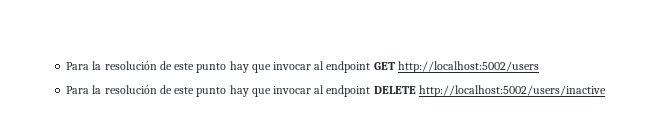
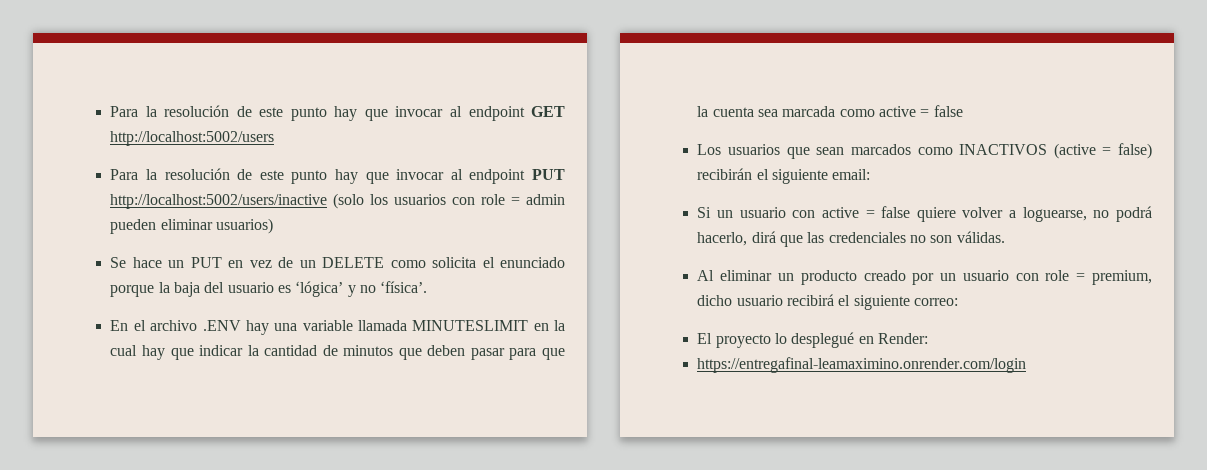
- Para la resolución de este punto hay que invocar al endpoint DELETE http://localhost:5002/users/inactive
+ Para la resolución de este punto hay que invocar al endpoint PUT http://localhost:5002/users/inactive (solo los usuarios con role = admin pueden eliminar usuarios)
+ Se hace un PUT en vez de un DELETE como solicita el enunciado porque la baja del usuario es ‘lógica’ y no ‘física’.
+ En el archivo .ENV hay una variable llamada MINUTESLIMIT en la cual hay que indicar la cantidad de minutos que deben pasar para que la cuenta sea marcada como active = false
+ Los usuarios que sean marcados como INACTIVOS (active = false) recibirán el siguiente email:
+ Si un usuario con active = false quiere volver a loguearse, no podrá hacerlo, dirá que las credenciales no son válidas.
+ Al eliminar un producto creado por un usuario con role = premium, dicho usuario recibirá el siguiente correo:
+ El proyecto lo desplegué en Render:
+ https://entregafinal-leamaximino.onrender.com/login

